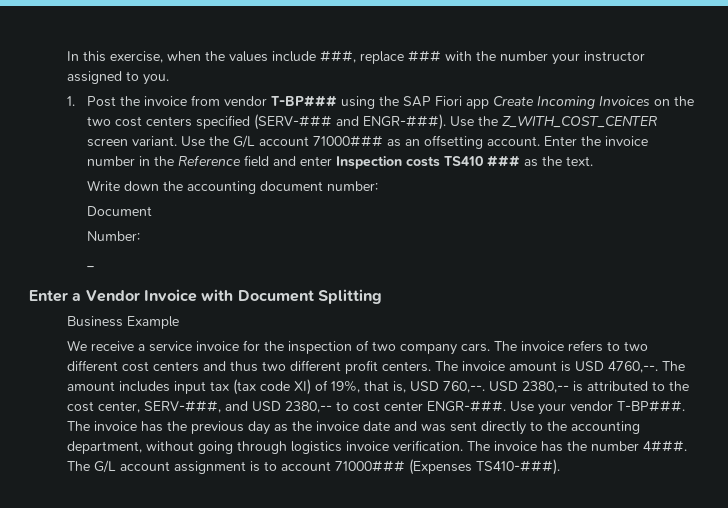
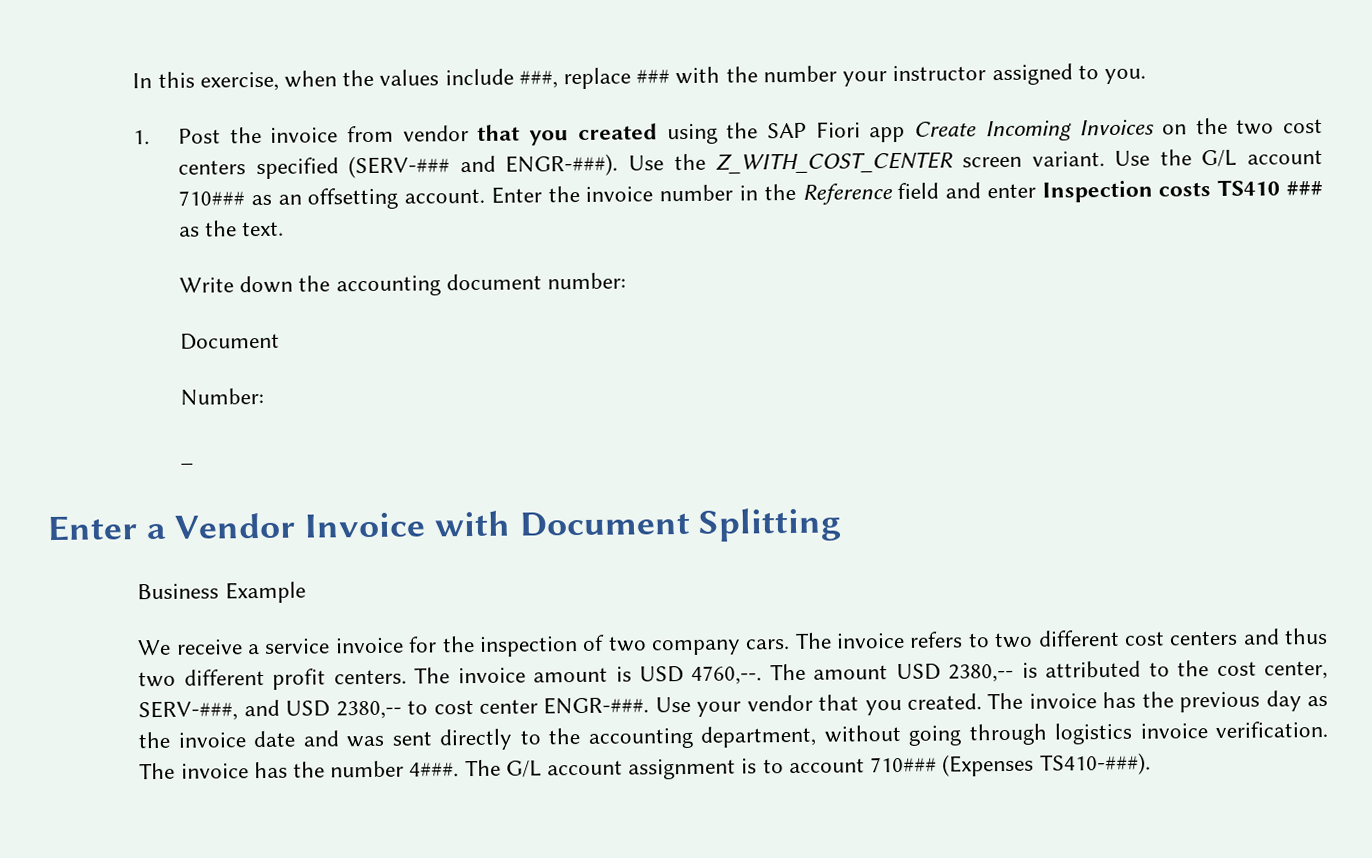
- 1. Post the invoice from vendor T-BP### using the SAP Fiori app Create Incoming Invoices on the two cost centers specified (SERV-### and ENGR-###).
+ 1. Post the invoice from vendor that you created using the SAP Fiori app Create Incoming Invoices on the two cost centers specified (SERV-### and ENGR-###).
- Use the G/L account 71000### as an offsetting account.
+ Use the G/L account 710### as an offsetting account.
- The amount includes input tax (tax code XI) of 19%, that is, USD 760,--. USD 2380,-- is attributed to the cost center, SERV-###, and USD 2380,-- to cost center ENGR-###.
+ The amount USD 2380,-- is attributed to the cost center, SERV-###, and USD 2380,-- to cost center ENGR-###.
- Use your vendor T-BP###.
+ Use your vendor that you created.
- The G/L account assignment is to account 71000### (Expenses TS410-###).
+ The G/L account assignment is to account 710### (Expenses TS410-###).

